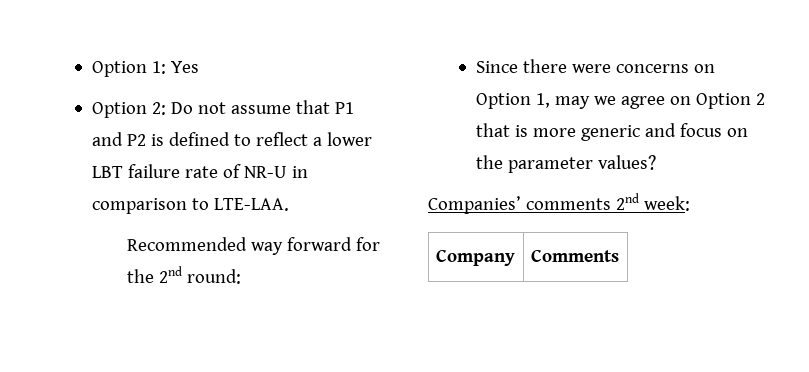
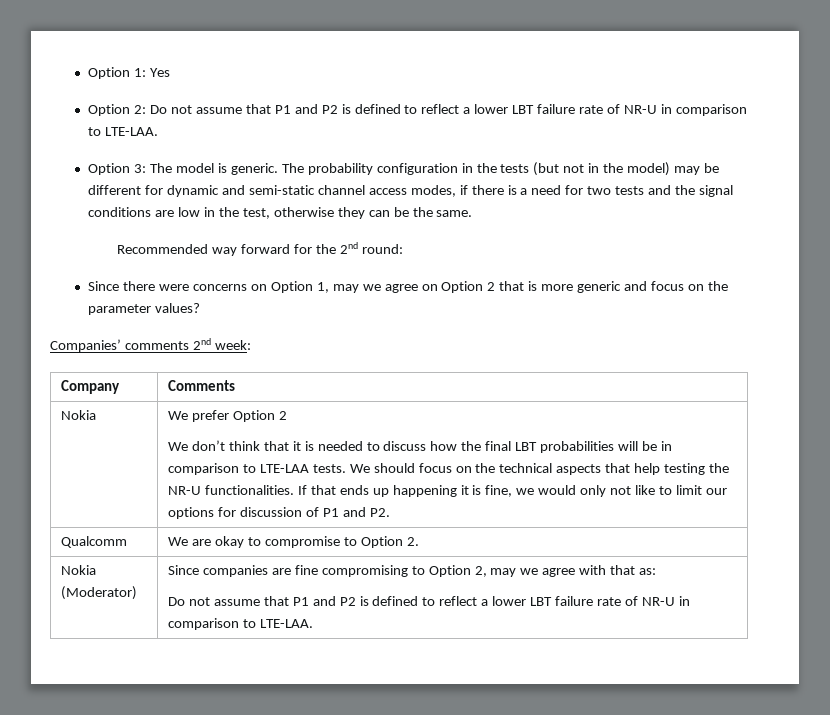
+ Option 3: The model is generic. The probability configuration in the tests (but not in the model) may be different for dynamic and semi-static channel access modes, if there is a need for two tests and the signal conditions are low in the test, otherwise they can be the same.
+ Nokia | We prefer Option 2
+ We don’t think that it is needed to discuss how the final LBT probabilities will be in comparison to LTE-LAA tests. We should focus on the technical aspects that help testing the NR-U functionalities. If that ends up happening it is fine, we would only not like to limit our options for discussion of P1 and P2.
+ Qualcomm | We are okay to compromise to Option 2.
+ Nokia (Moderator) | Since companies are fine compromising to Option 2, may we agree with that as:
+ Do not assume that P1 and P2 is defined to reflect a lower LBT failure rate of NR-U in comparison to LTE-LAA.

